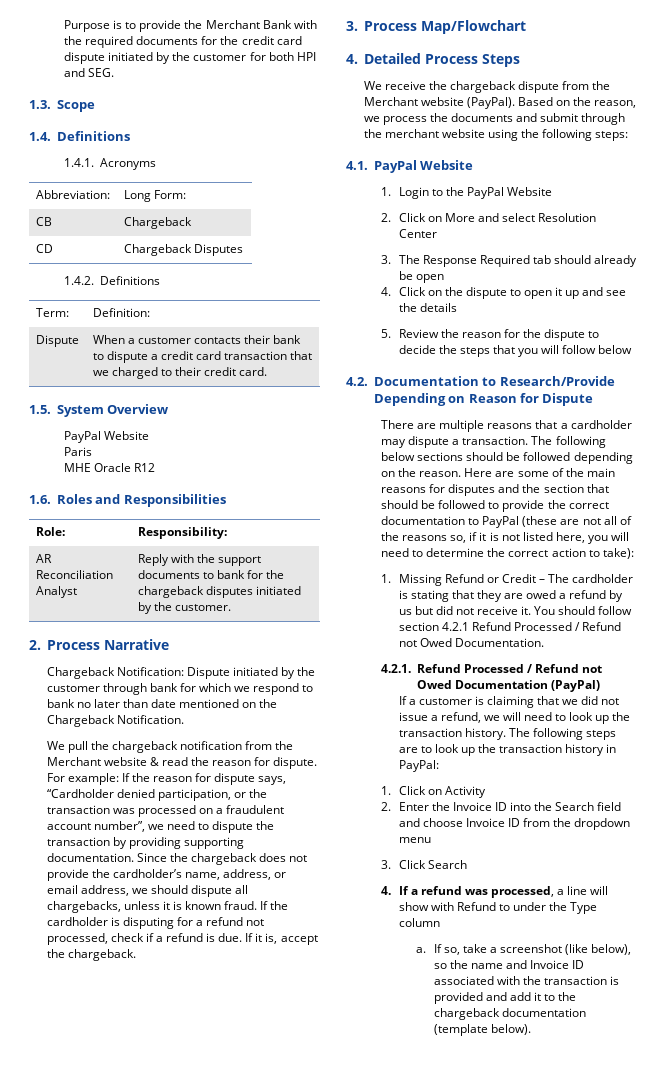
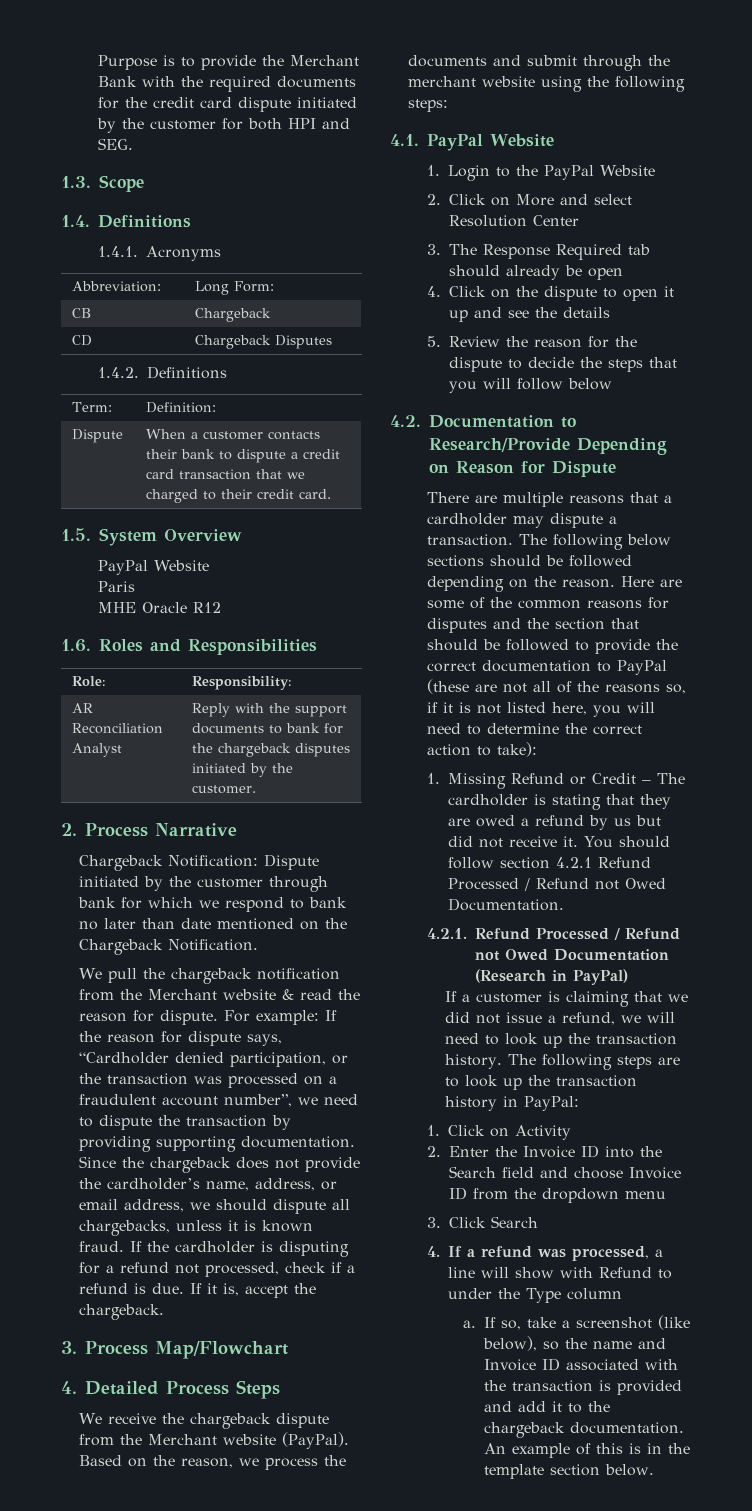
- Here are some of the main reasons for disputes and the section that should be followed to provide the correct documentation to PayPal (these are not all of the reasons so, if it is not listed here, you will need to determine the correct action to take):
+ Here are some of the common reasons for disputes and the section that should be followed to provide the correct documentation to PayPal (these are not all of the reasons so, if it is not listed here, you will need to determine the correct action to take):
- 4.2.1. Refund Processed / Refund not Owed Documentation (PayPal)
+ 4.2.1. Refund Processed / Refund not Owed Documentation (Research in PayPal)
- If so, take a screenshot (like below), so the name and Invoice ID associated with the transaction is provided and add it to the chargeback documentation (template below).
+ If so, take a screenshot (like below), so the name and Invoice ID associated with the transaction is provided and add it to the chargeback documentation. An example of this is in the template section below.

